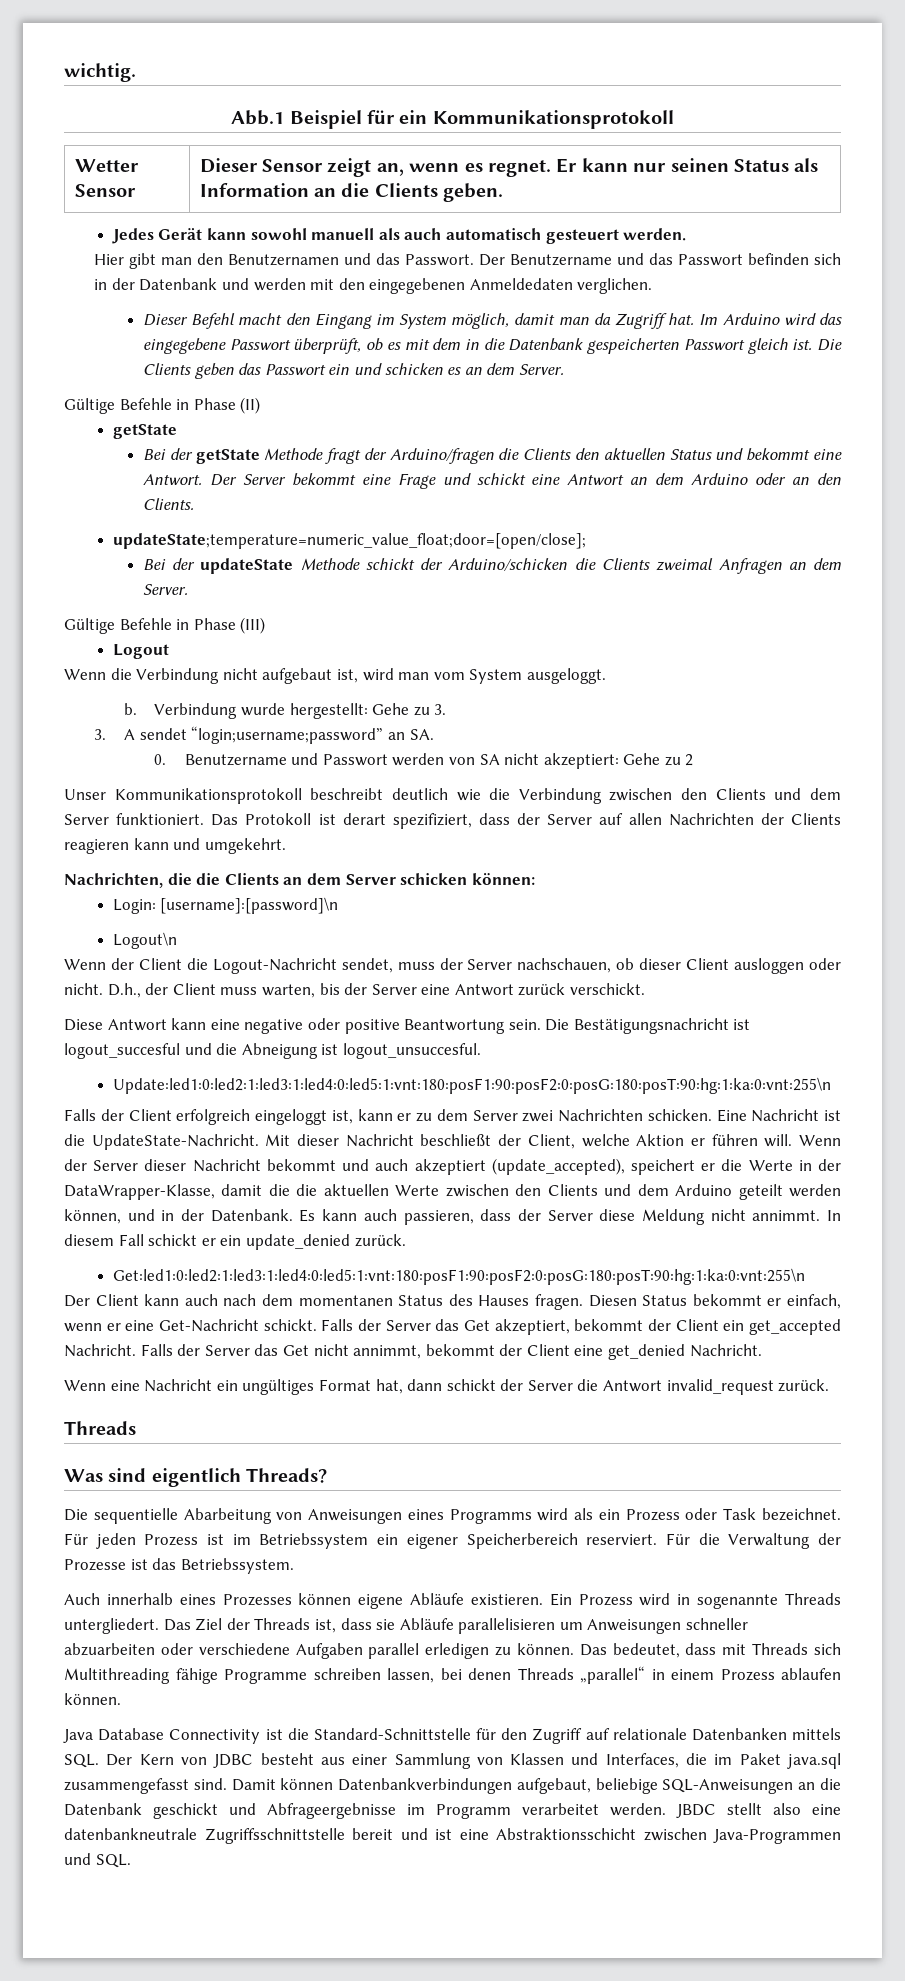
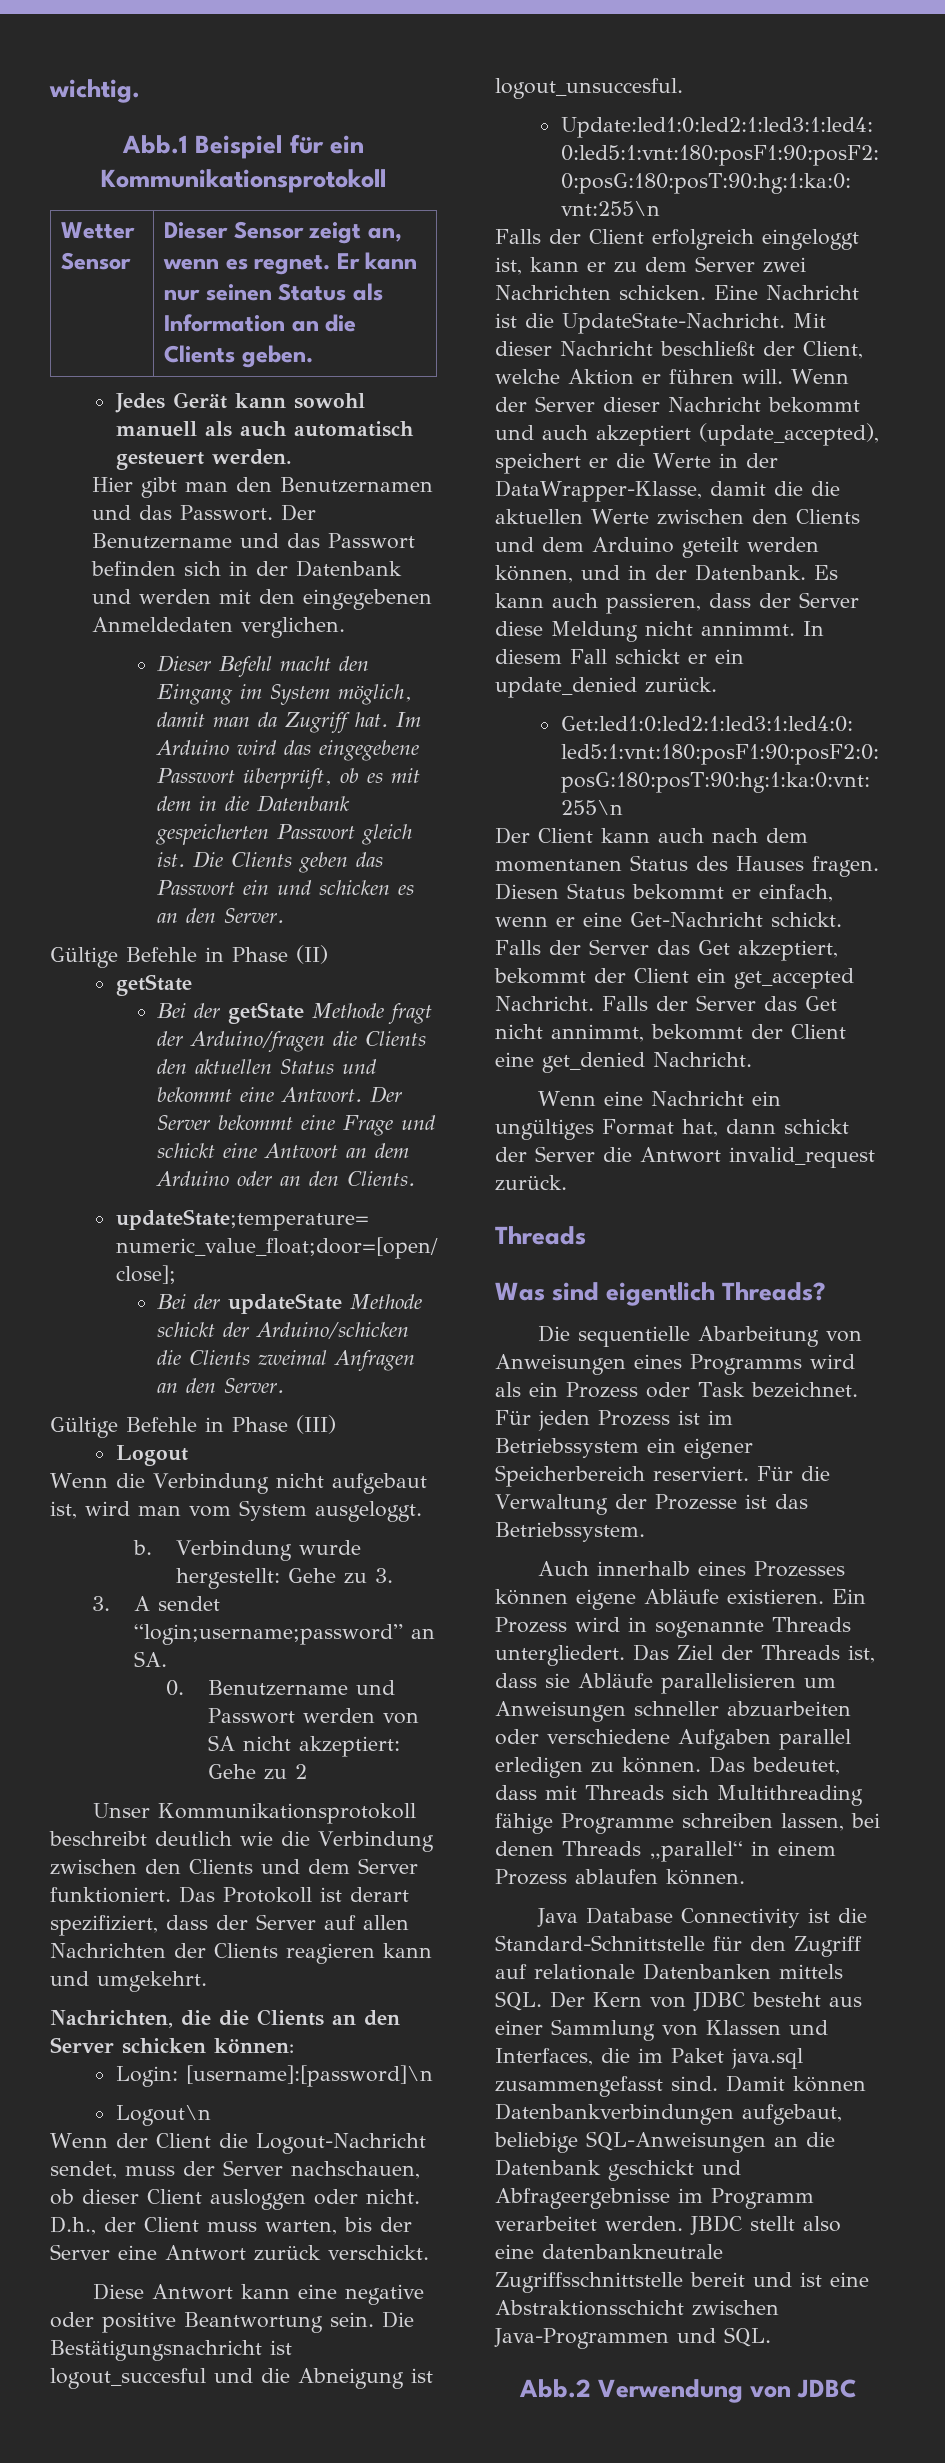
- Die Clients geben das Passwort ein und schicken es an dem Server.
+ Die Clients geben das Passwort ein und schicken es an den Server.
- Bei der updateState Methode schickt der Arduino/schicken die Clients zweimal Anfragen an dem Server.
+ Bei der updateState Methode schickt der Arduino/schicken die Clients zweimal Anfragen an den Server.
- Nachrichten, die die Clients an dem Server schicken können:
+ Nachrichten, die die Clients an den Server schicken können:
+ Abb.2 Verwendung von JDBC

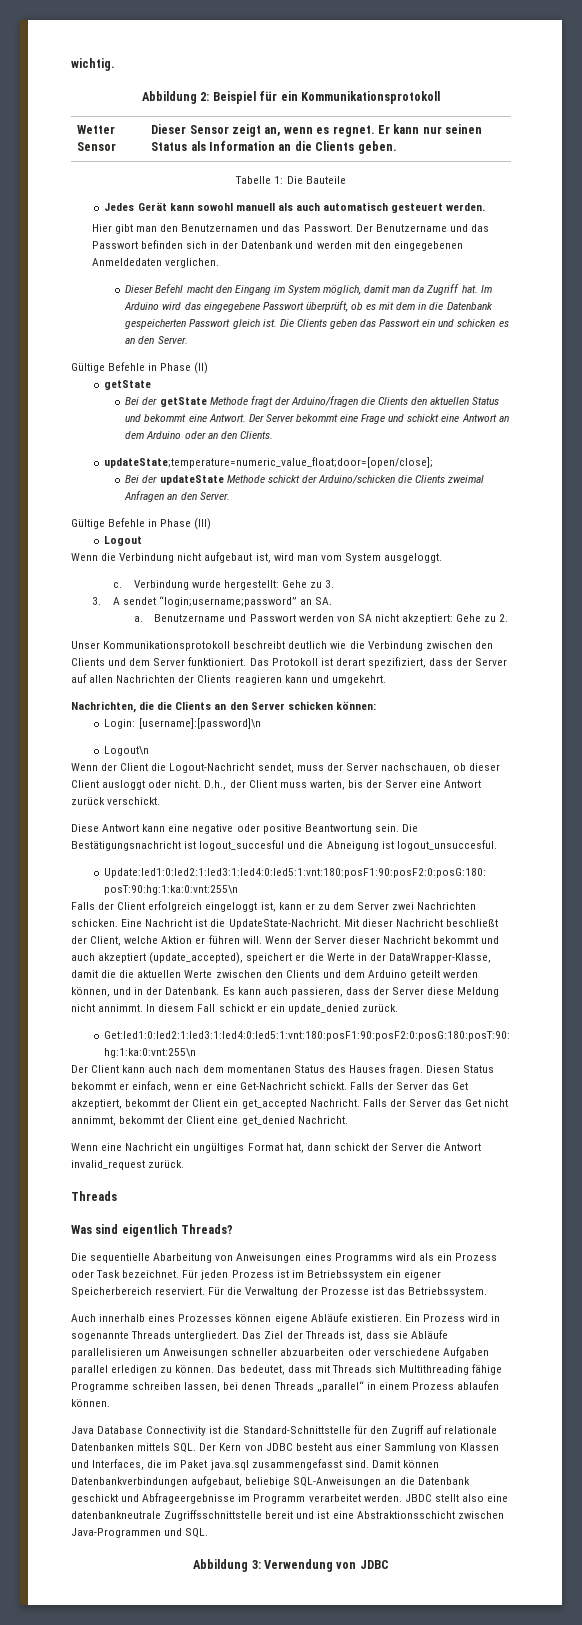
- Abb.1 Beispiel für ein Kommunikationsprotokoll
+ Abbildung 2: Beispiel für ein Kommunikationsprotokoll
+ Tabelle 1: Die Bauteile
- b.
+ c.
- 0. Benutzername und Passwort werden von SA nicht akzeptiert: Gehe zu 2
+ a. Benutzername und Passwort werden von SA nicht akzeptiert: Gehe zu 2.
- Wenn der Client die Logout-Nachricht sendet, muss der Server nachschauen, ob dieser Client ausloggen oder nicht.
+ Wenn der Client die Logout-Nachricht sendet, muss der Server nachschauen, ob dieser Client ausloggt oder nicht.
- Abb.2 Verwendung von JDBC
+ Abbildung 3: Verwendung von JDBC

